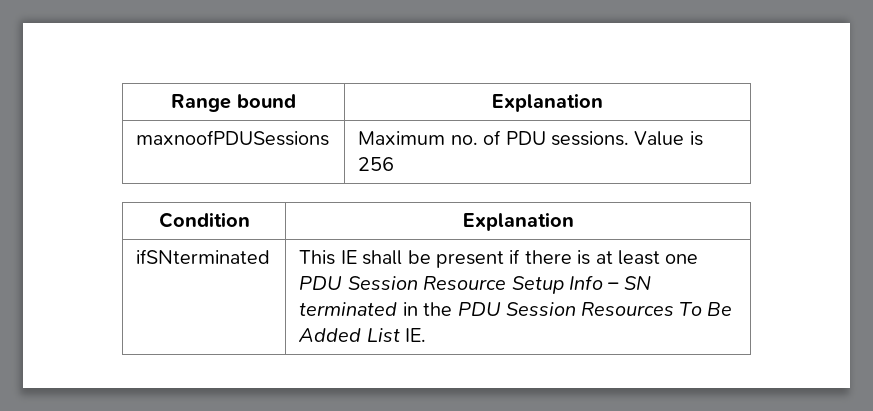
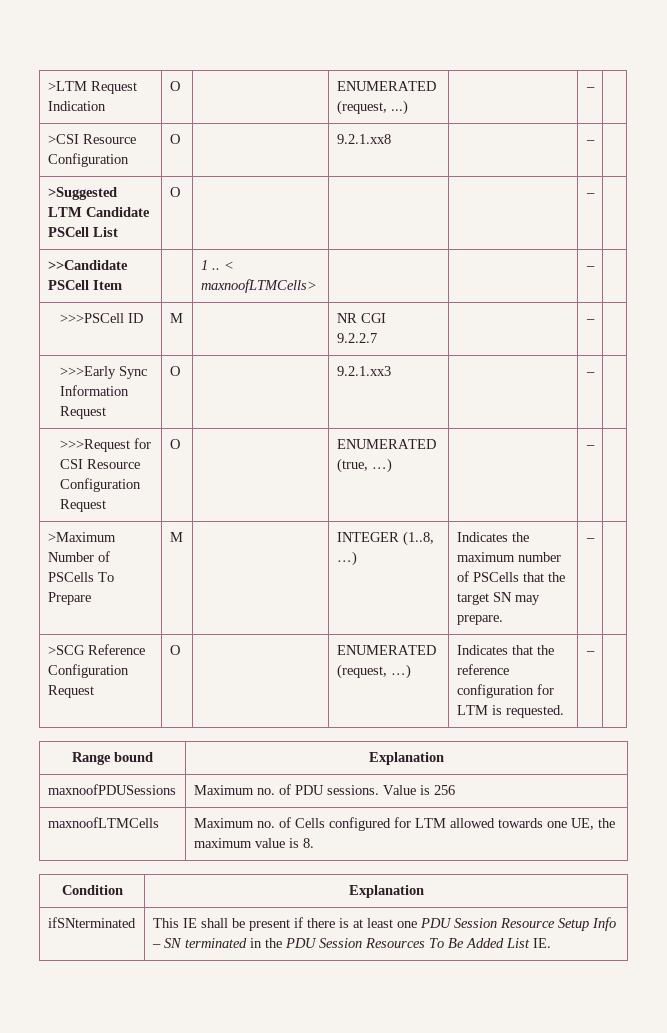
+ >LTM Request Indication | O | | ENUMERATED (request, ...) | | – |
+ >CSI Resource Configuration | O | | 9.2.1.xx8 | | – |
+ >Suggested LTM Candidate PSCell List | O | | | | – |
+ >>Candidate PSCell Item | | 1 .. < maxnoofLTMCells> | | | – |
+ >>>PSCell ID | M | | NR CGI
+ 9.2.2.7 | | – |
+ >>>Early Sync Information Request | O | | 9.2.1.xx3 | | – |
+ >>>Request for CSI Resource Configuration Request | O | | ENUMERATED (true, …) | | – |
+ >Maximum Number of PSCells To Prepare | M | | INTEGER (1..8, …) | Indicates the maximum number of PSCells that the target SN may prepare. | – |
+ >SCG Reference Configuration Request | O | | ENUMERATED (request, …) | Indicates that the reference configuration for LTM is requested. | – |
+ maxnoofLTMCells | Maximum no. of Cells configured for LTM allowed towards one UE, the maximum value is 8.

